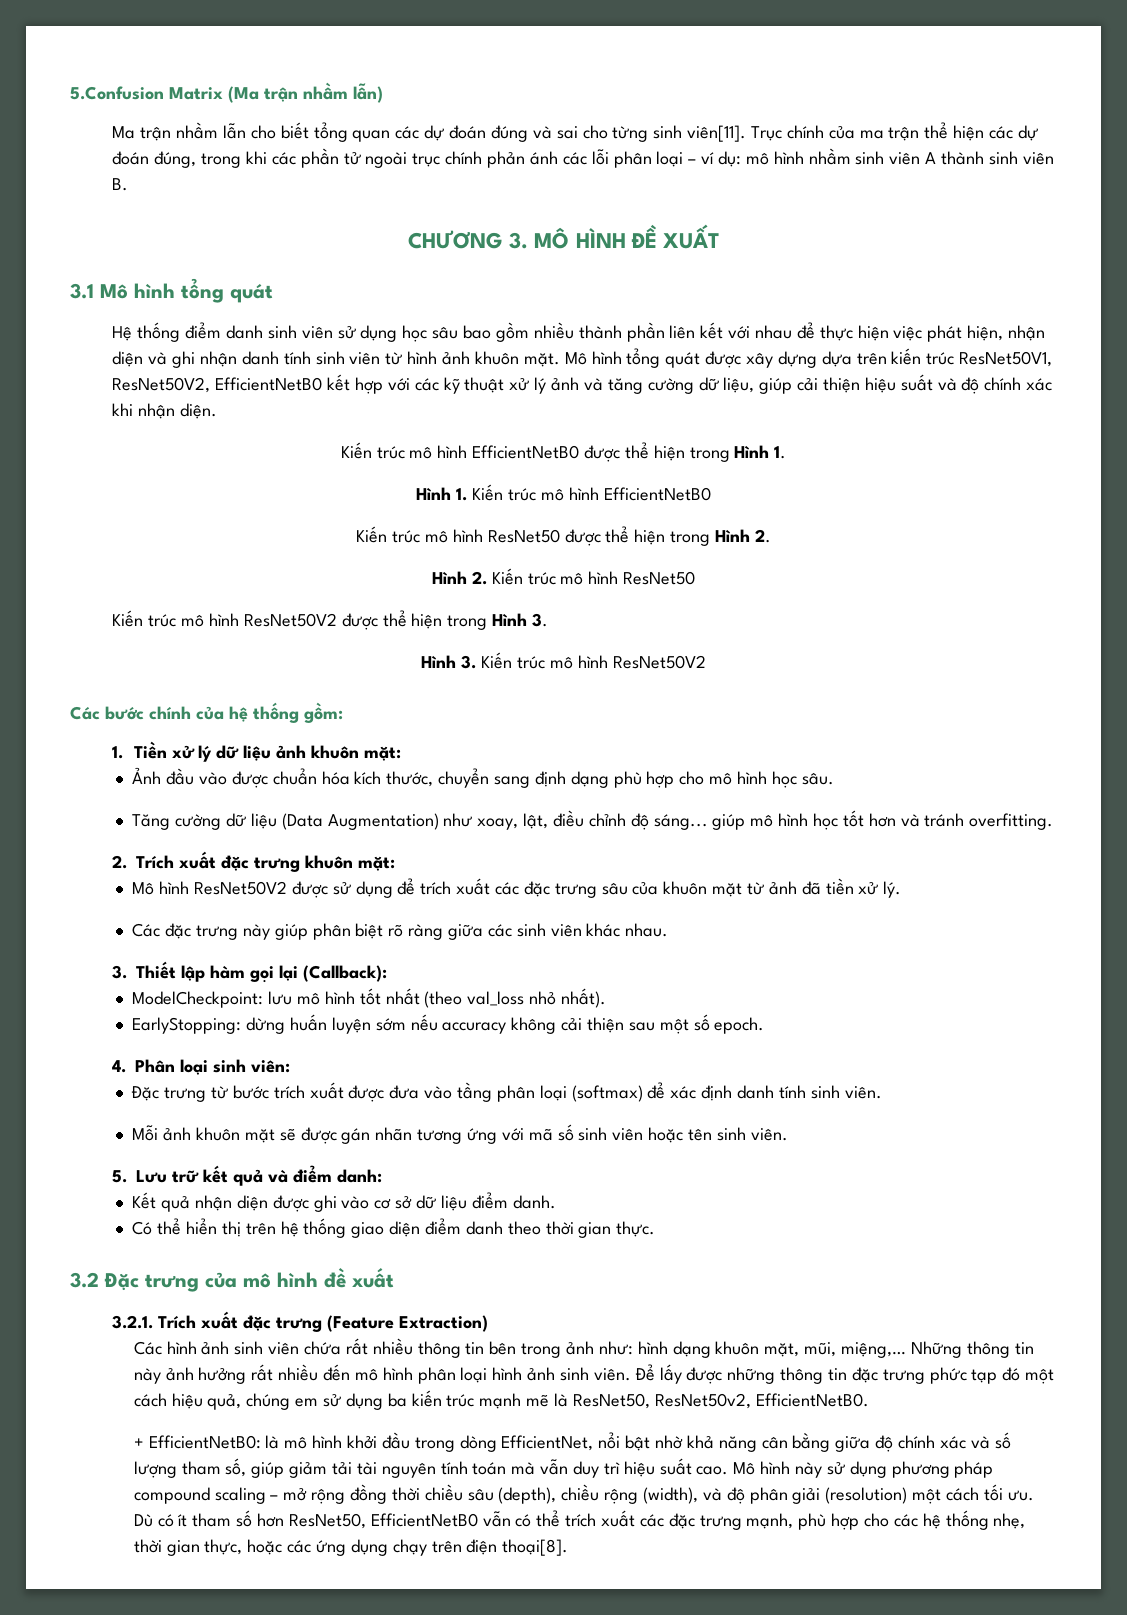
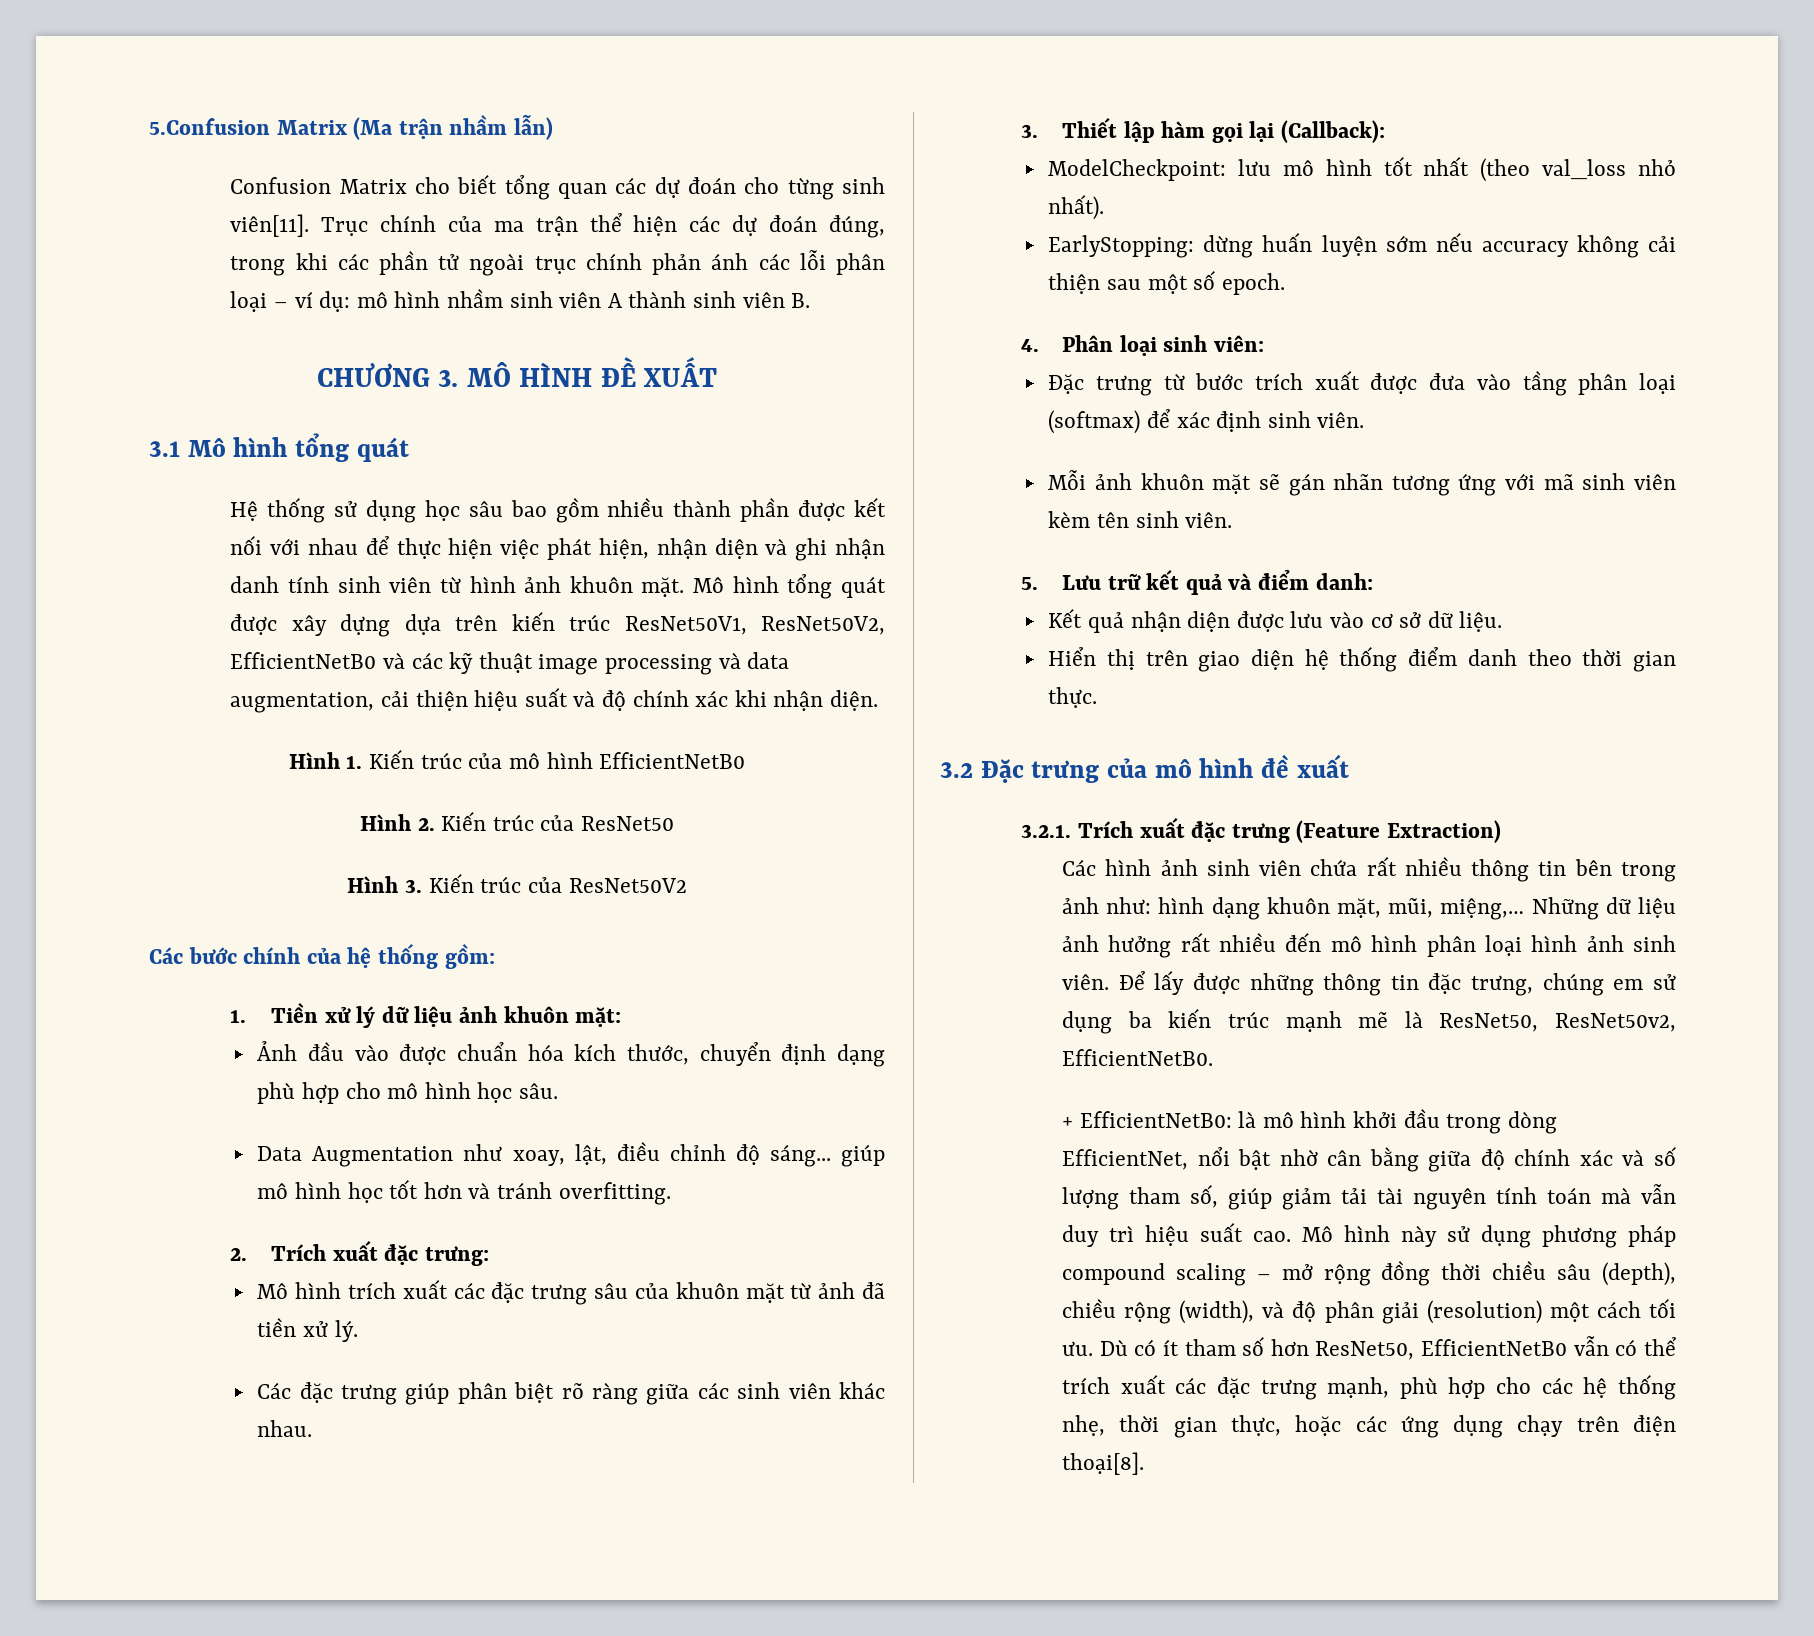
- Ma trận nhầm lẫn cho biết tổng quan các dự đoán đúng và sai cho từng sinh viên[11].
+ Confusion Matrix cho biết tổng quan các dự đoán cho từng sinh viên[11].
- Hệ thống điểm danh sinh viên sử dụng học sâu bao gồm nhiều thành phần liên kết với nhau để thực hiện việc phát hiện, nhận diện và ghi nhận danh tính sinh viên từ hình ảnh khuôn mặt.
+ Hệ thống sử dụng học sâu bao gồm nhiều thành phần được kết nối với nhau để thực hiện việc phát hiện, nhận diện và ghi nhận danh tính sinh viên từ hình ảnh khuôn mặt.
- Mô hình tổng quát được xây dựng dựa trên kiến trúc ResNet50V1, ResNet50V2, EfficientNetB0 kết hợp với các kỹ thuật xử lý ảnh và tăng cường dữ liệu, giúp cải thiện hiệu suất và độ chính xác khi nhận diện.
+ Mô hình tổng quát được xây dựng dựa trên kiến trúc ResNet50V1, ResNet50V2, EfficientNetB0 và các kỹ thuật image processing và data augmentation, cải thiện hiệu suất và độ chính xác khi nhận diện.
- Kiến trúc mô hình EfficientNetB0 được thể hiện trong Hình 1.
- Hình 1. Kiến trúc mô hình EfficientNetB0
- Kiến trúc mô hình ResNet50 được thể hiện trong Hình 2.
+ Hình 1. Kiến trúc của mô hình EfficientNetB0
- Hình 2. Kiến trúc mô hình ResNet50
- Kiến trúc mô hình ResNet50V2 được thể hiện trong Hình 3.
+ Hình 2. Kiến trúc của ResNet50
- Hình 3. Kiến trúc mô hình ResNet50V2
+ Hình 3. Kiến trúc của ResNet50V2
- Ảnh đầu vào được chuẩn hóa kích thước, chuyển sang định dạng phù hợp cho mô hình học sâu.
+ Ảnh đầu vào được chuẩn hóa kích thước, chuyển định dạng phù hợp cho mô hình học sâu.
- Tăng cường dữ liệu (Data Augmentation) như xoay, lật, điều chỉnh độ sáng... giúp mô hình học tốt hơn và tránh overfitting.
+ Data Augmentation như xoay, lật, điều chỉnh độ sáng... giúp mô hình học tốt hơn và tránh overfitting.
- 2. Trích xuất đặc trưng khuôn mặt:
- Mô hình ResNet50V2 được sử dụng để trích xuất các đặc trưng sâu của khuôn mặt từ ảnh đã tiền xử lý.
+ 2. Trích xuất đặc trưng:
+ Mô hình trích xuất các đặc trưng sâu của khuôn mặt từ ảnh đã tiền xử lý.
- Các đặc trưng này giúp phân biệt rõ ràng giữa các sinh viên khác nhau.
+ Các đặc trưng giúp phân biệt rõ ràng giữa các sinh viên khác nhau.
- Đặc trưng từ bước trích xuất được đưa vào tầng phân loại (softmax) để xác định danh tính sinh viên.
+ Đặc trưng từ bước trích xuất được đưa vào tầng phân loại (softmax) để xác định sinh viên.
- Mỗi ảnh khuôn mặt sẽ được gán nhãn tương ứng với mã số sinh viên hoặc tên sinh viên.
+ Mỗi ảnh khuôn mặt sẽ gán nhãn tương ứng với mã sinh viên kèm tên sinh viên.
- Kết quả nhận diện được ghi vào cơ sở dữ liệu điểm danh.
- Có thể hiển thị trên hệ thống giao diện điểm danh theo thời gian thực.
+ Kết quả nhận diện được lưu vào cơ sở dữ liệu.
+ Hiển thị trên giao diện hệ thống điểm danh theo thời gian thực.
- Những thông tin này ảnh hưởng rất nhiều đến mô hình phân loại hình ảnh sinh viên.
+ Những dữ liệu ảnh hưởng rất nhiều đến mô hình phân loại hình ảnh sinh viên.
- Để lấy được những thông tin đặc trưng phức tạp đó một cách hiệu quả, chúng em sử dụng ba kiến trúc mạnh mẽ là ResNet50, ResNet50v2, EfficientNetB0.
+ Để lấy được những thông tin đặc trưng, chúng em sử dụng ba kiến trúc mạnh mẽ là ResNet50, ResNet50v2, EfficientNetB0.
- + EfficientNetB0: là mô hình khởi đầu trong dòng EfficientNet, nổi bật nhờ khả năng cân bằng giữa độ chính xác và số lượng tham số, giúp giảm tải tài nguyên tính toán mà vẫn duy trì hiệu suất cao.
+ + EfficientNetB0: là mô hình khởi đầu trong dòng EfficientNet, nổi bật nhờ cân bằng giữa độ chính xác và số lượng tham số, giúp giảm tải tài nguyên tính toán mà vẫn duy trì hiệu suất cao.

